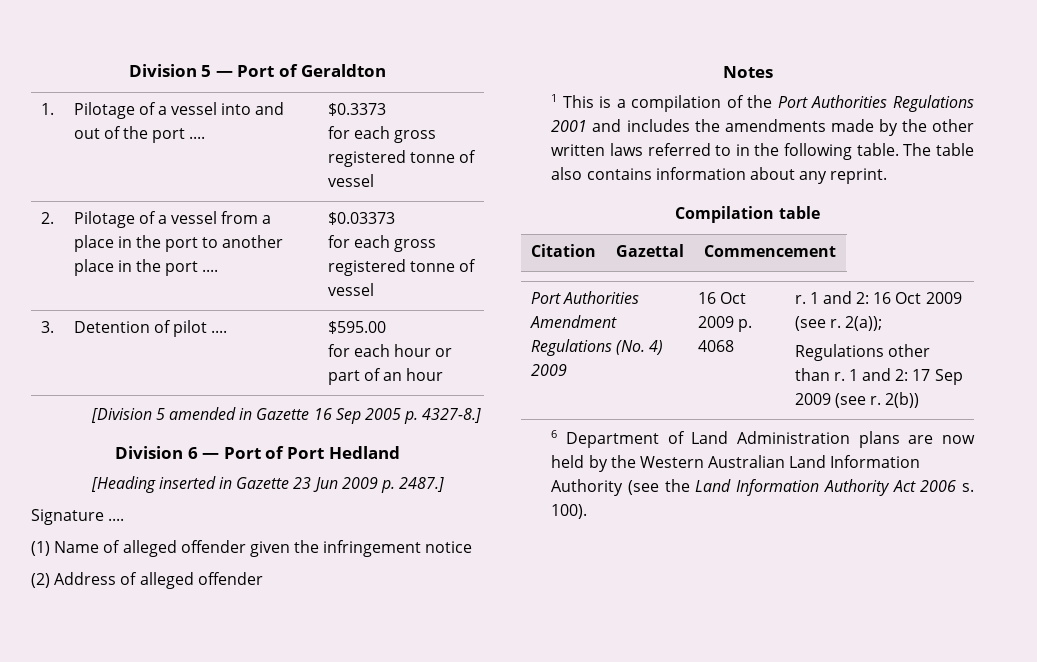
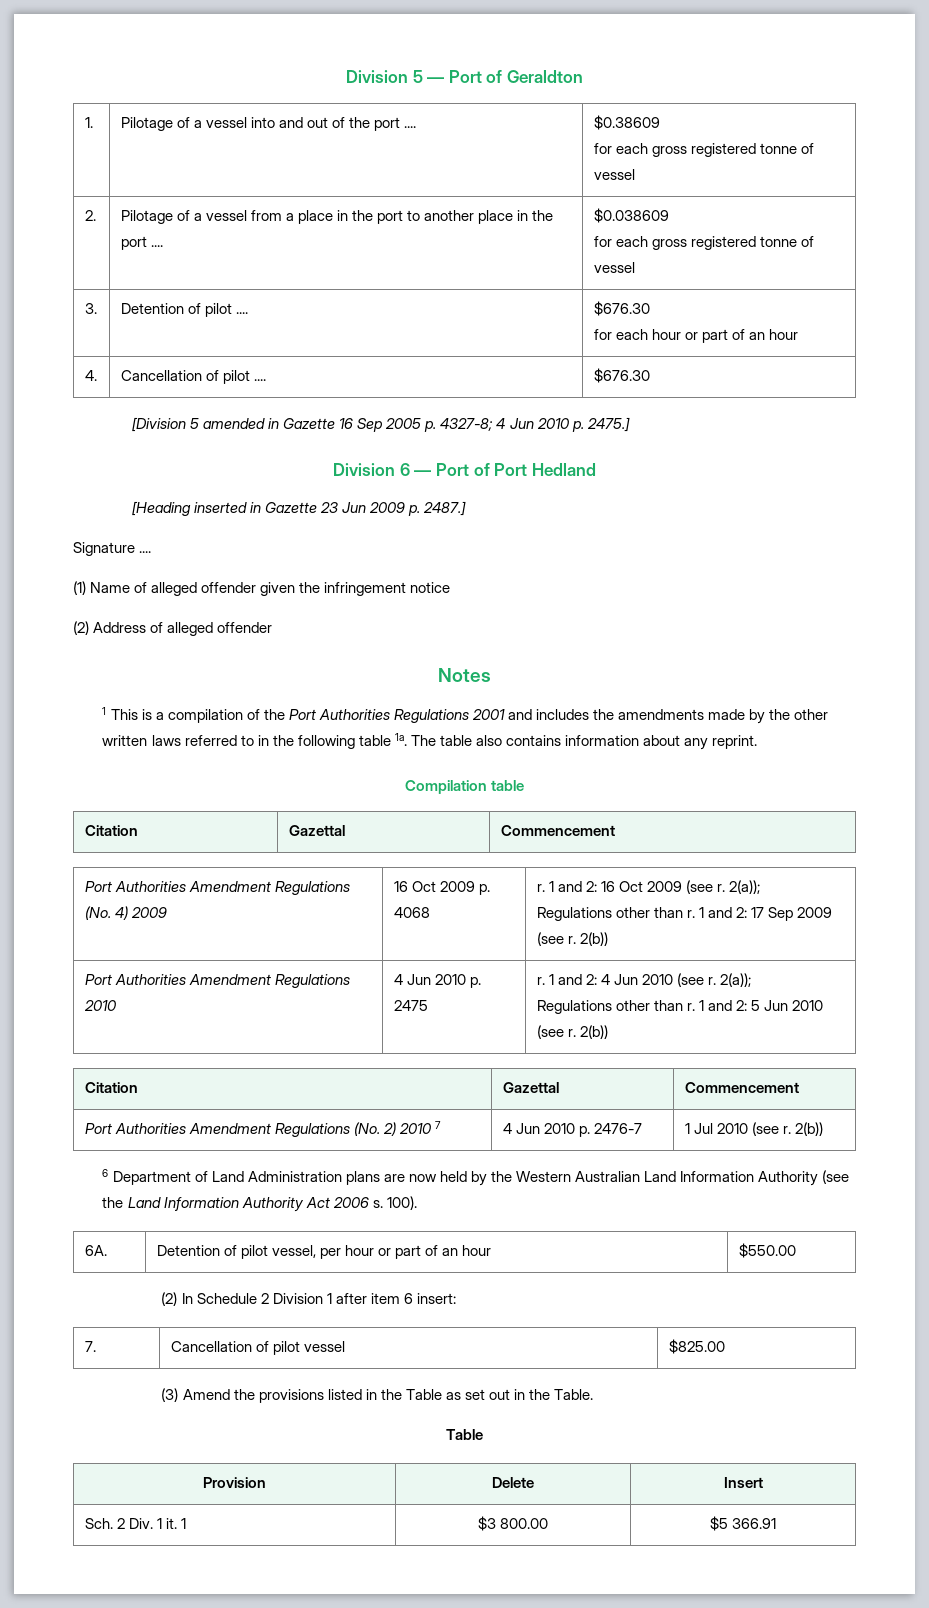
- 1. | Pilotage of a vessel into and out of the port .... | $0.3373
+ 1. | Pilotage of a vessel into and out of the port .... | $0.38609
- 2. | Pilotage of a vessel from a place in the port to another place in the port .... | $0.03373
+ 2. | Pilotage of a vessel from a place in the port to another place in the port .... | $0.038609
- 3. | Detention of pilot .... | $595.00
+ 3. | Detention of pilot .... | $676.30
+ 4. | Cancellation of pilot .... | $676.30
- [Division 5 amended in Gazette 16 Sep 2005 p. 4327-8.]
+ [Division 5 amended in Gazette 16 Sep 2005 p. 4327-8; 4 Jun 2010 p. 2475.]
- 1 This is a compilation of the Port Authorities Regulations 2001 and includes the amendments made by the other written laws referred to in the following table.
+ 1 This is a compilation of the Port Authorities Regulations 2001 and includes the amendments made by the other written laws referred to in the following table 1a.
+ Port Authorities Amendment Regulations 2010 | 4 Jun 2010 p. 2475 | r. 1 and 2: 4 Jun 2010 (see r. 2(a));
+ Regulations other than r. 1 and 2: 5 Jun 2010 (see r. 2(b))
+ Citation | Gazettal | Commencement
+ Port Authorities Amendment Regulations (No. 2) 2010 7 | 4 Jun 2010 p. 2476-7 | 1 Jul 2010 (see r. 2(b))
+ 6A. | Detention of pilot vessel, per hour or part of an hour | $550.00
+ (2) In Schedule 2 Division 1 after item 6 insert:
+ 7. | Cancellation of pilot vessel | $825.00
+ (3) Amend the provisions listed in the Table as set out in the Table.
+ Table
+ Provision | Delete | Insert
+ Sch. 2 Div. 1 it. 1 | $3 800.00 | $5 366.91

